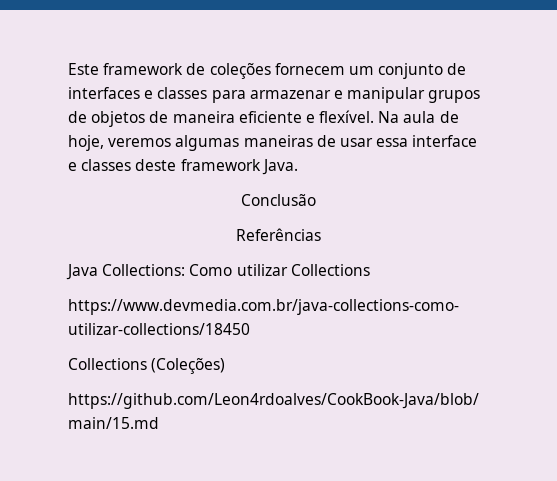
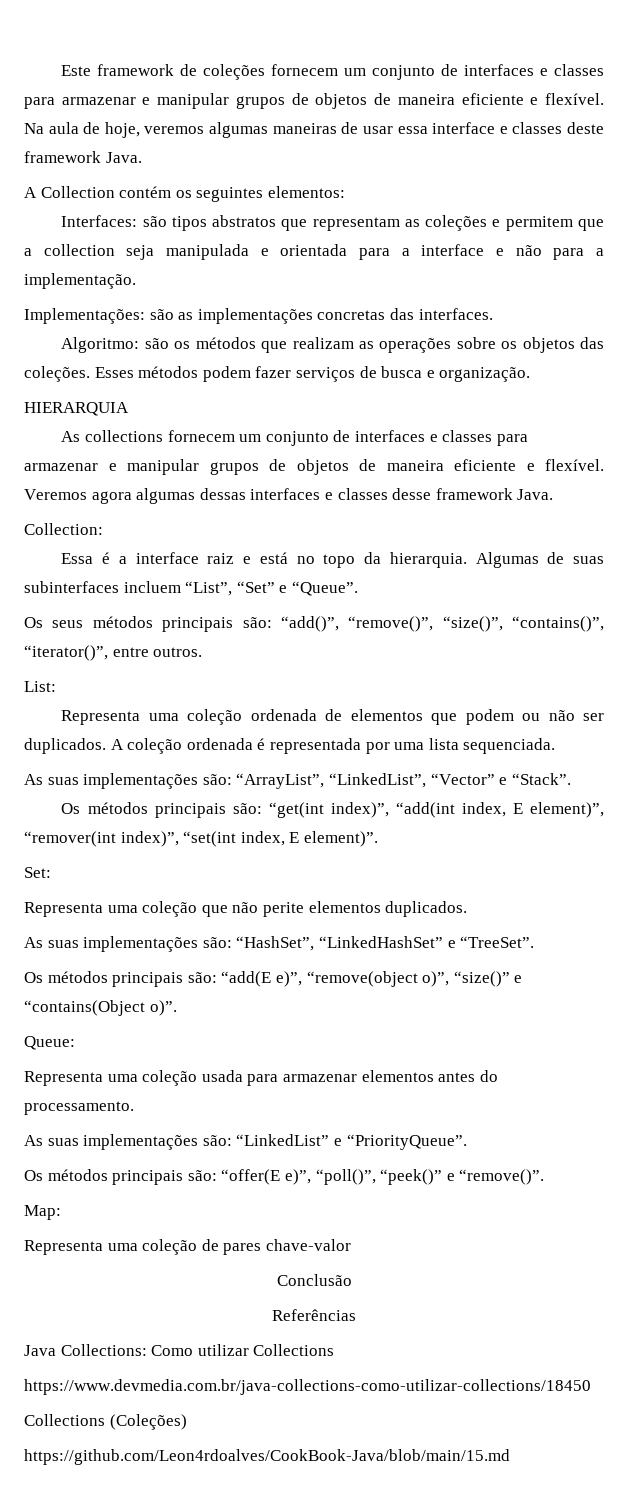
+ A Collection contém os seguintes elementos:
+ Interfaces: são tipos abstratos que representam as coleções e permitem que a collection seja manipulada e orientada para a interface e não para a implementação.
+ Implementações: são as implementações concretas das interfaces.
+ Algoritmo: são os métodos que realizam as operações sobre os objetos das coleções. Esses métodos podem fazer serviços de busca e organização.
+ HIERARQUIA
+ As collections fornecem um conjunto de interfaces e classes para armazenar e manipular grupos de objetos de maneira eficiente e flexível. Veremos agora algumas dessas interfaces e classes desse framework Java.
+ Collection:
+ Essa é a interface raiz e está no topo da hierarquia. Algumas de suas subinterfaces incluem “List”, “Set” e “Queue”.
+ Os seus métodos principais são: “add()”, “remove()”, “size()”, “contains()”, “iterator()”, entre outros.
+ List:
+ Representa uma coleção ordenada de elementos que podem ou não ser duplicados. A coleção ordenada é representada por uma lista sequenciada.
+ As suas implementações são: “ArrayList”, “LinkedList”, “Vector” e “Stack”.
+ Os métodos principais são: “get(int index)”, “add(int index, E element)”, “remover(int index)”, “set(int index, E element)”.
+ Set:
+ Representa uma coleção que não perite elementos duplicados.
+ As suas implementações são: “HashSet”, “LinkedHashSet” e “TreeSet”.
+ Os métodos principais são: “add(E e)”, “remove(object o)”, “size()” e “contains(Object o)”.
+ Queue:
+ Representa uma coleção usada para armazenar elementos antes do processamento.
+ As suas implementações são: “LinkedList” e “PriorityQueue”.
+ Os métodos principais são: “offer(E e)”, “poll()”, “peek()” e “remove()”.
+ Map:
+ Representa uma coleção de pares chave-valor

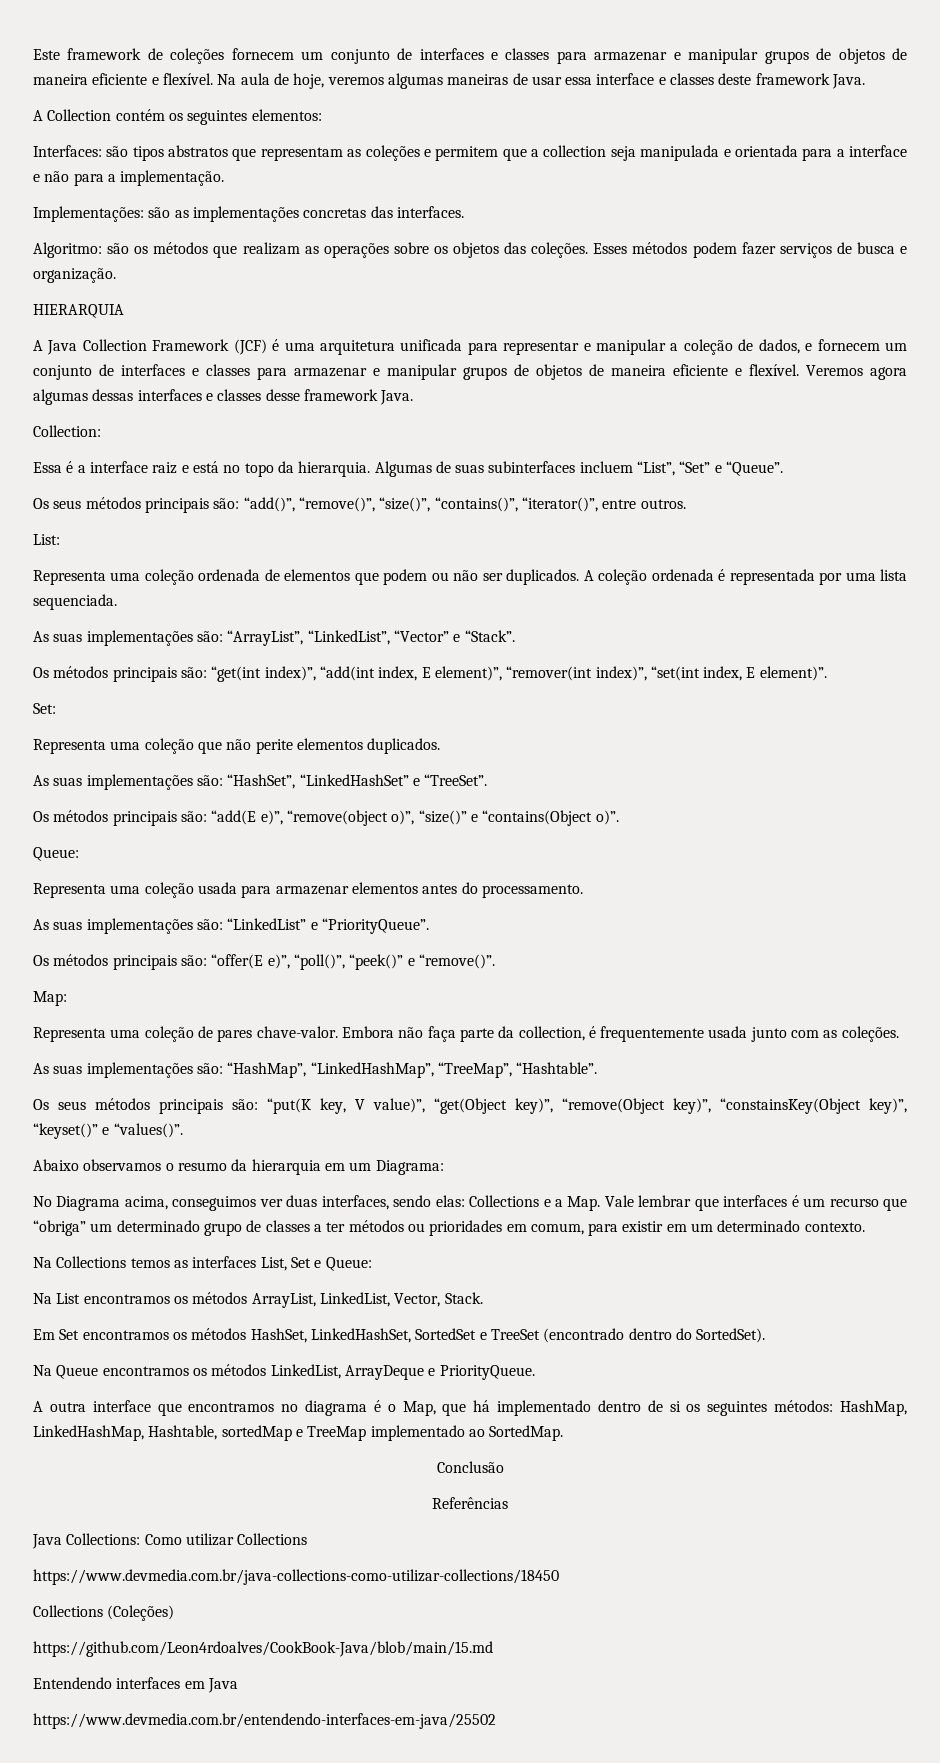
- As collections fornecem um conjunto de interfaces e classes para armazenar e manipular grupos de objetos de maneira eficiente e flexível.
+ A Java Collection Framework (JCF) é uma arquitetura unificada para representar e manipular a coleção de dados, e fornecem um conjunto de interfaces e classes para armazenar e manipular grupos de objetos de maneira eficiente e flexível.
- Representa uma coleção de pares chave-valor
+ Representa uma coleção de pares chave-valor. Embora não faça parte da collection, é frequentemente usada junto com as coleções.
+ As suas implementações são: “HashMap”, “LinkedHashMap”, “TreeMap”, “Hashtable”.
+ Os seus métodos principais são: “put(K key, V value)”, “get(Object key)”, “remove(Object key)”, “constainsKey(Object key)”, “keyset()” e “values()”.
+ Abaixo observamos o resumo da hierarquia em um Diagrama:
+ No Diagrama acima, conseguimos ver duas interfaces, sendo elas: Collections e a Map. Vale lembrar que interfaces é um recurso que “obriga” um determinado grupo de classes a ter métodos ou prioridades em comum, para existir em um determinado contexto.
+ Na Collections temos as interfaces List, Set e Queue:
+ Na List encontramos os métodos ArrayList, LinkedList, Vector, Stack.
+ Em Set encontramos os métodos HashSet, LinkedHashSet, SortedSet e TreeSet (encontrado dentro do SortedSet).
+ Na Queue encontramos os métodos LinkedList, ArrayDeque e PriorityQueue.
+ A outra interface que encontramos no diagrama é o Map, que há implementado dentro de si os seguintes métodos: HashMap, LinkedHashMap, Hashtable, sortedMap e TreeMap implementado ao SortedMap.
+ Entendendo interfaces em Java
+ https://www.devmedia.com.br/entendendo-interfaces-em-java/25502

